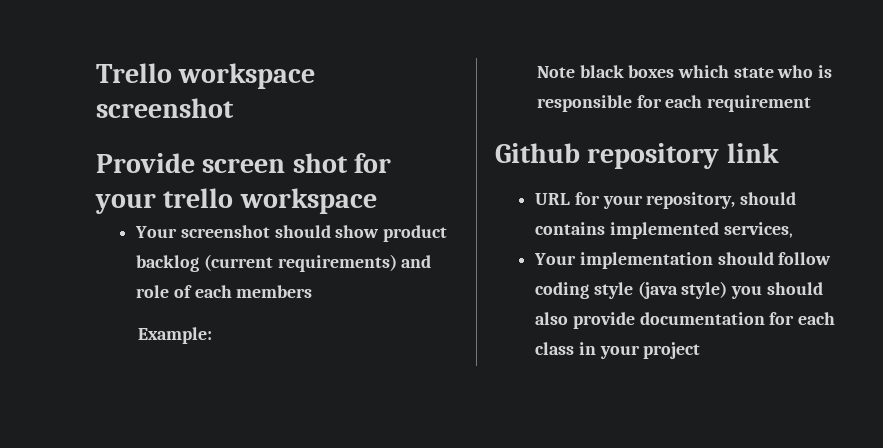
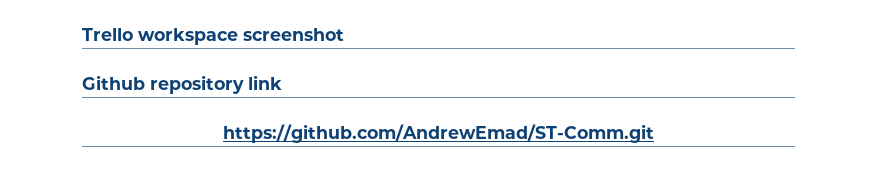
- Provide screen shot for your trello workspace
- Your screenshot should show product backlog (current requirements) and role of each members
- Example:
- Note black boxes which state who is responsible for each requirement
  Github repository link
- URL for your repository, should contains implemented services,
- Your implementation should follow coding style (java style) you should also provide documentation for each class in your project
+ https://github.com/AndrewEmad/ST-Comm.git

